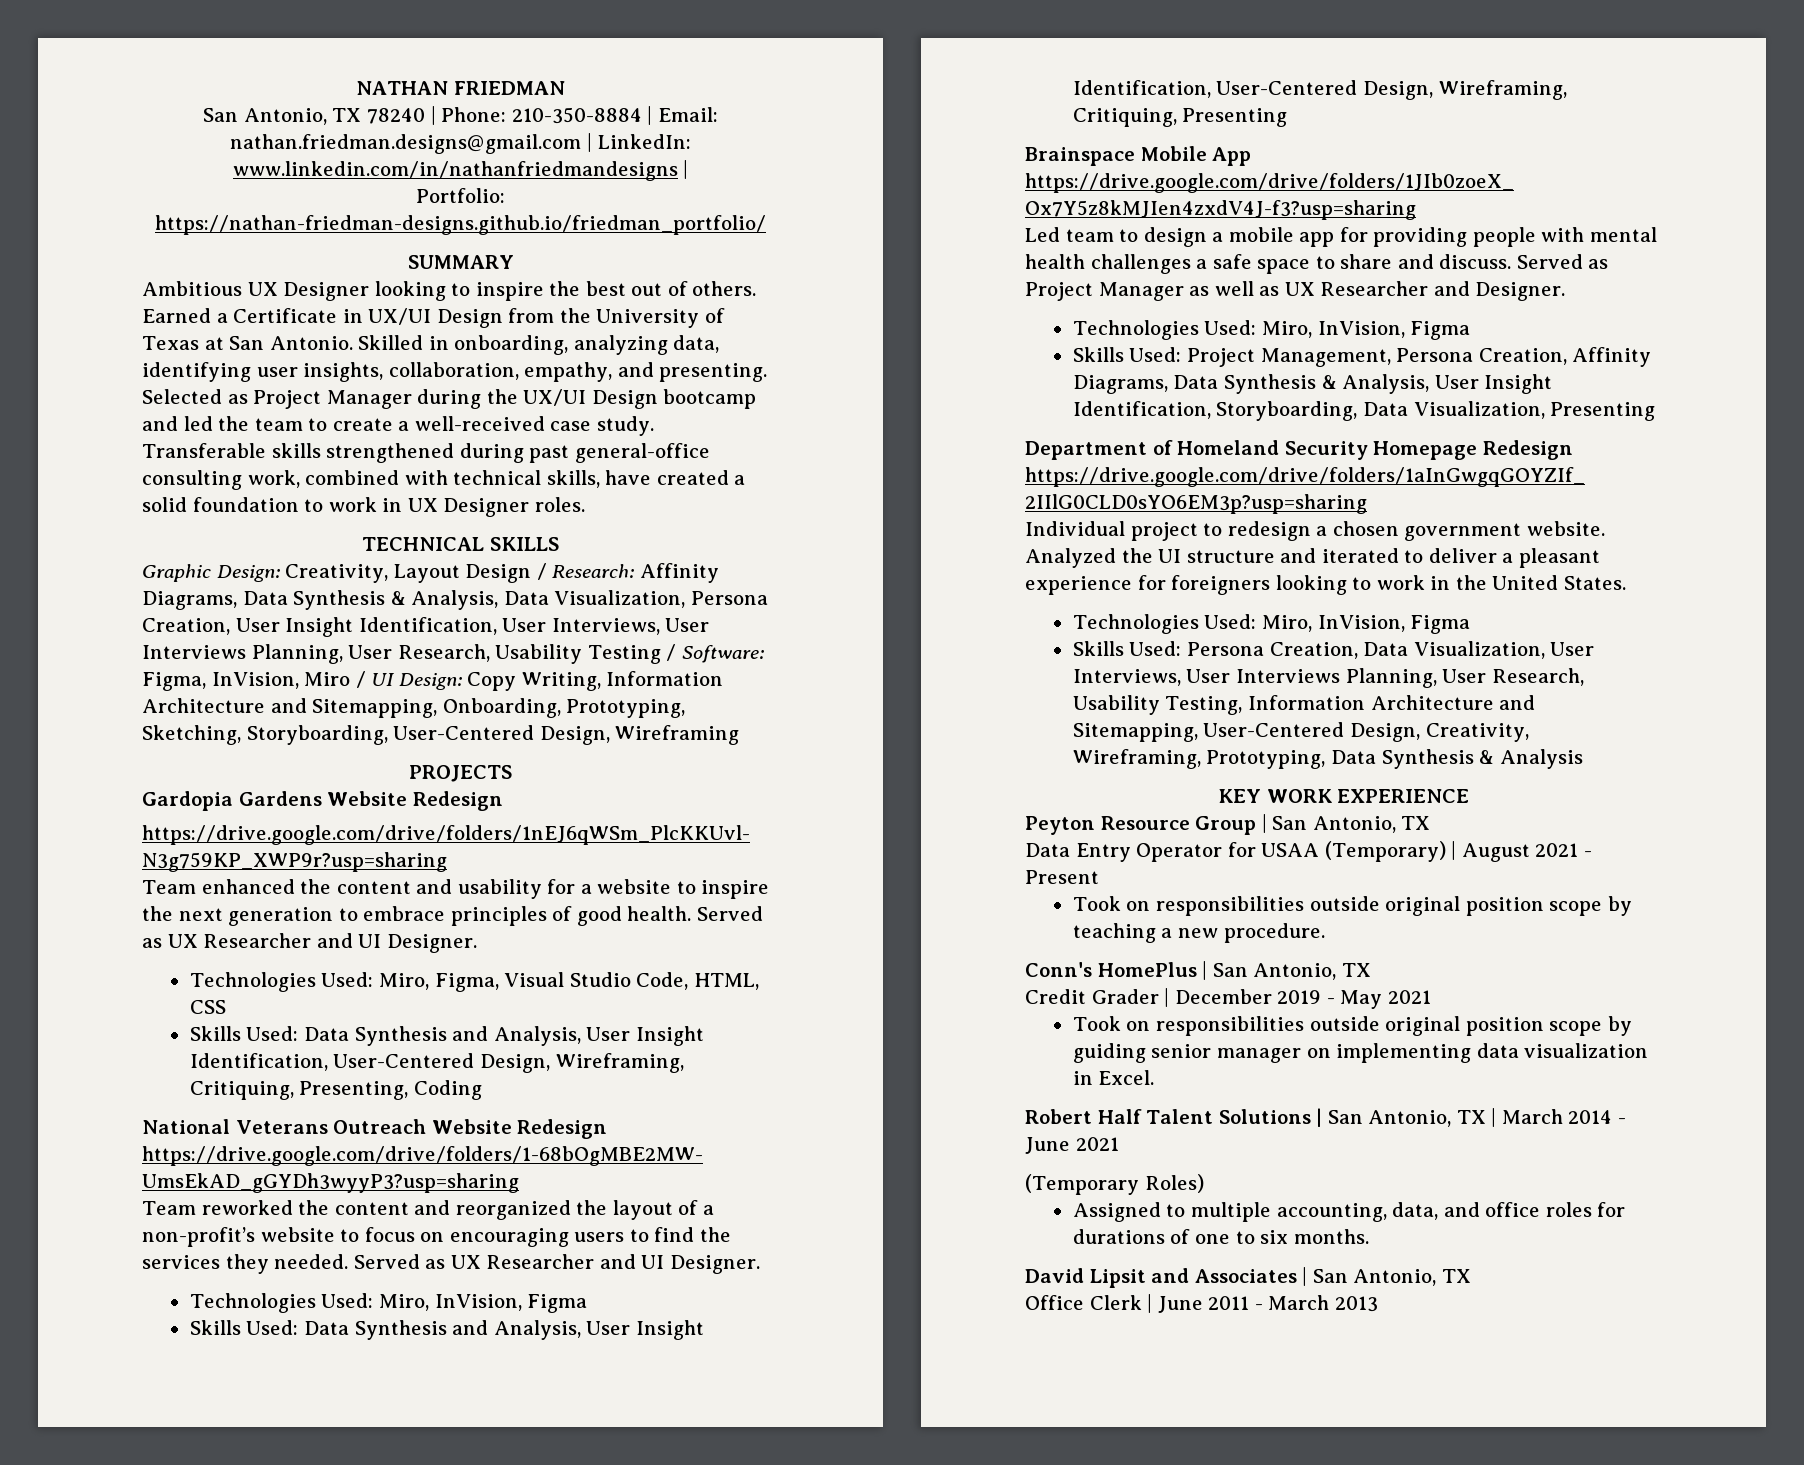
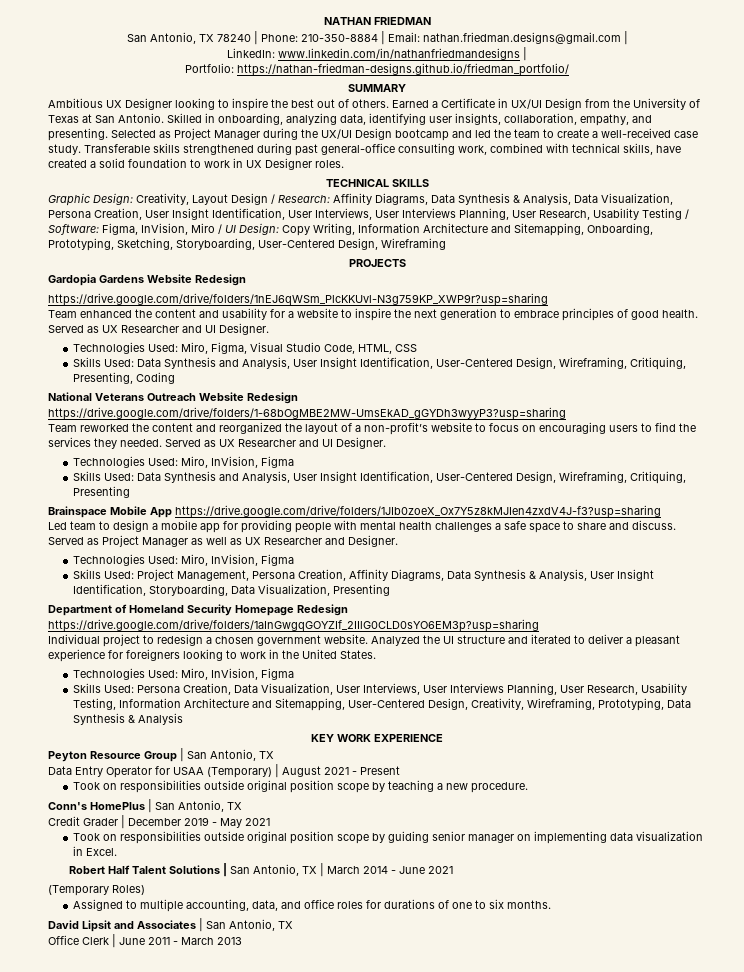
- San Antonio, TX 78240 | Phone: 210-350-8884 | Email: nathan.friedman.designs@gmail.com | LinkedIn: www.linkedin.com/in/nathanfriedmandesigns |
+ San Antonio, TX 78240 | Phone: 210-350-8884 | Email: nathan.friedman.designs@gmail.com |
+ LinkedIn: www.linkedin.com/in/nathanfriedmandesigns |

